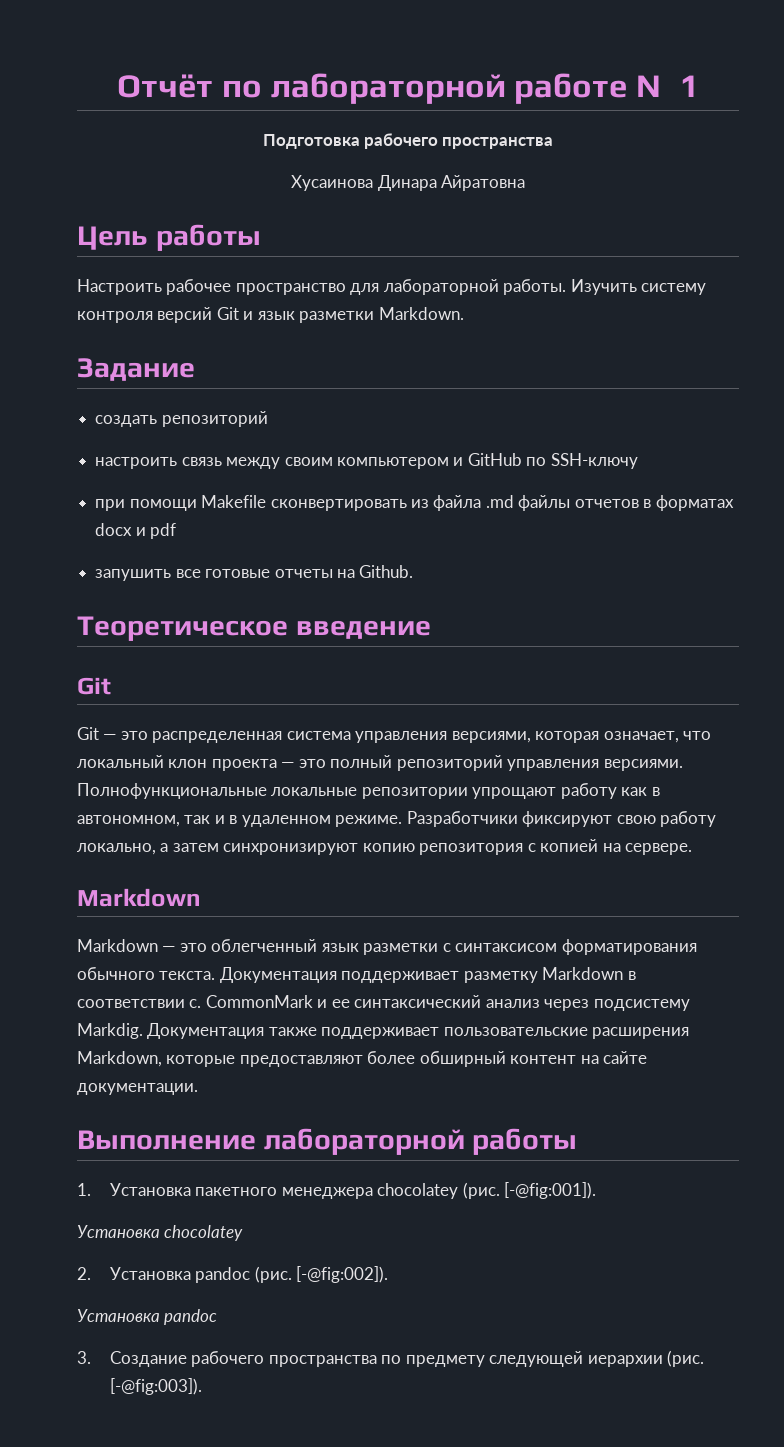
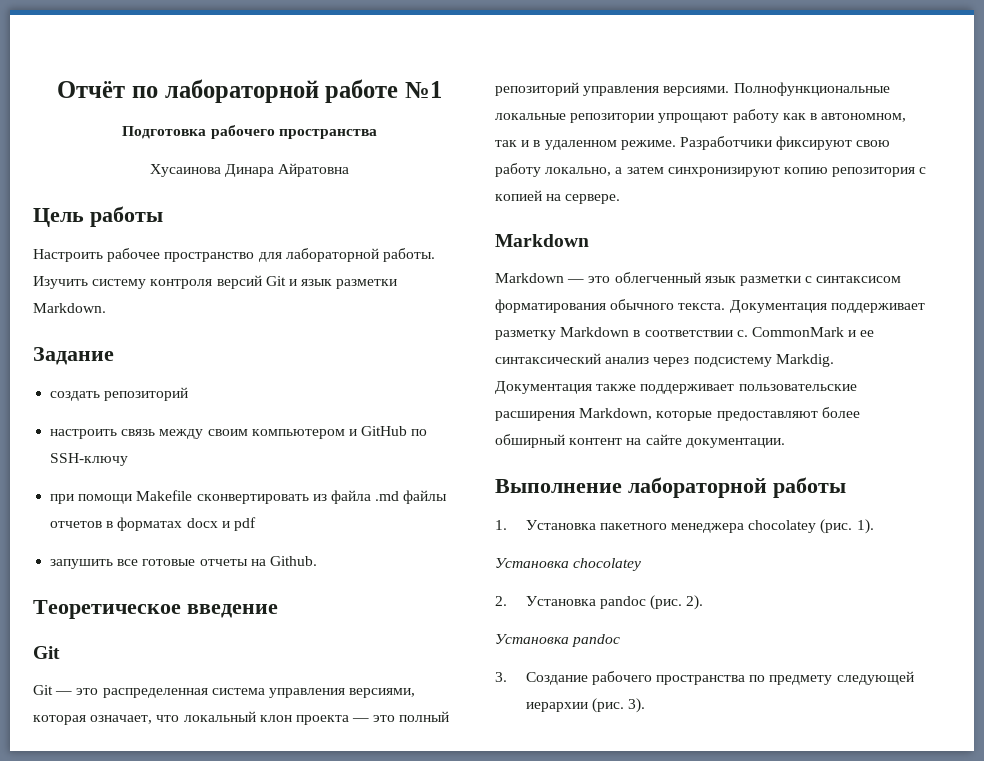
- [-@fig:001]).
+ 1).
- [-@fig:002]).
+ 2).
- [-@fig:003]).
+ 3).

